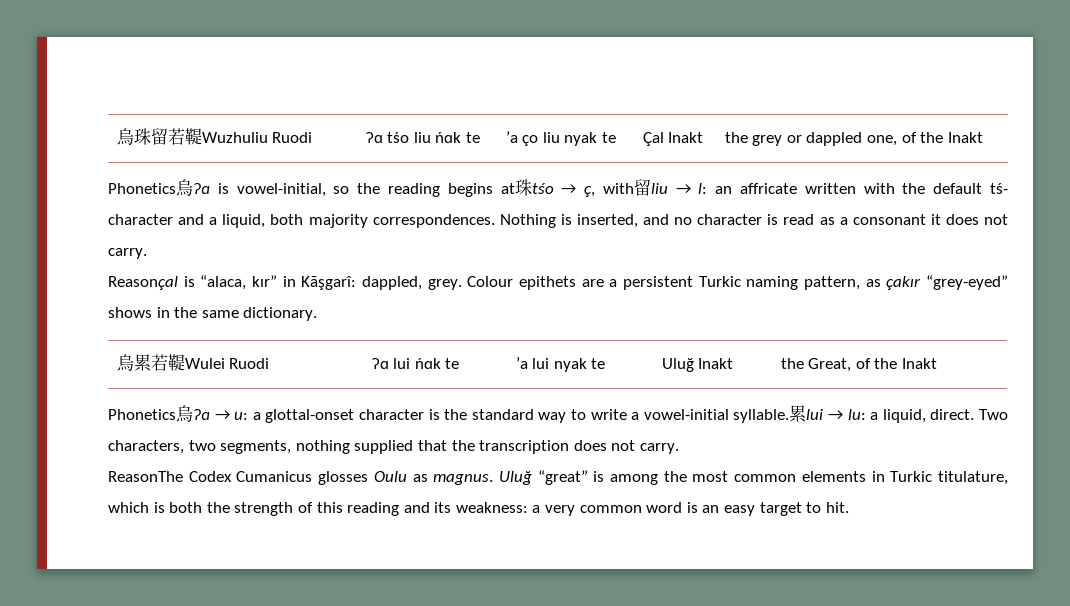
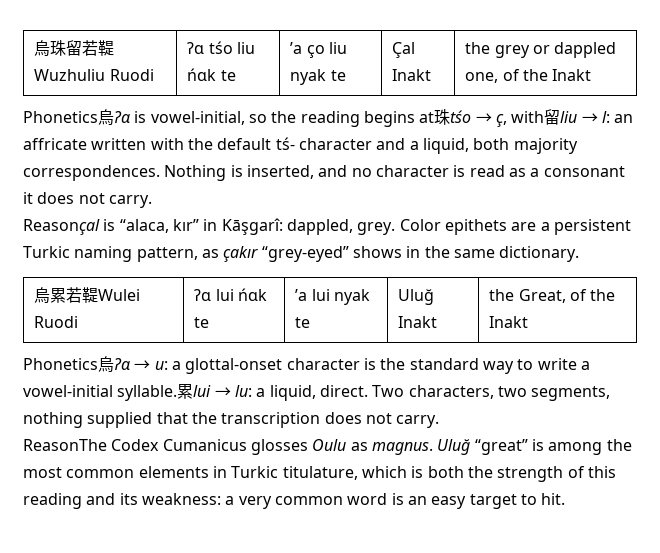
- Colour epithets are a persistent Turkic naming pattern, as çakır “grey-eyed” shows in the same dictionary.
+ Color epithets are a persistent Turkic naming pattern, as çakır “grey-eyed” shows in the same dictionary.

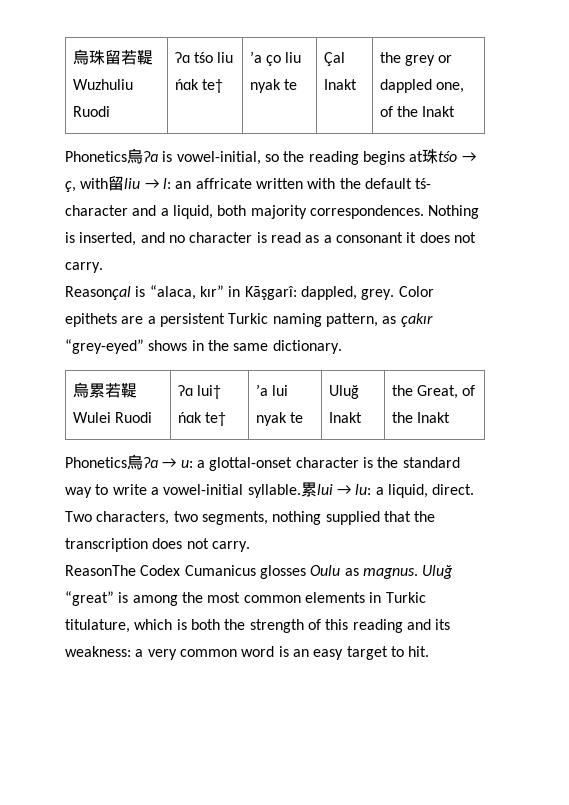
- 烏珠留若鞮Wuzhuliu Ruodi | ʔɑ tśo liu ńɑk te | ’a ço liu nyak te | Çal Inakt | the grey or dappled one, of the Inakt
+ 烏珠留若鞮Wuzhuliu Ruodi | ʔɑ tśo liu ńɑk te† | ’a ço liu nyak te | Çal Inakt | the grey or dappled one, of the Inakt
- 烏累若鞮Wulei Ruodi | ʔɑ lui ńɑk te | ’a lui nyak te | Uluğ Inakt | the Great, of the Inakt
+ 烏累若鞮Wulei Ruodi | ʔɑ lui† ńɑk te† | ’a lui nyak te | Uluğ Inakt | the Great, of the Inakt

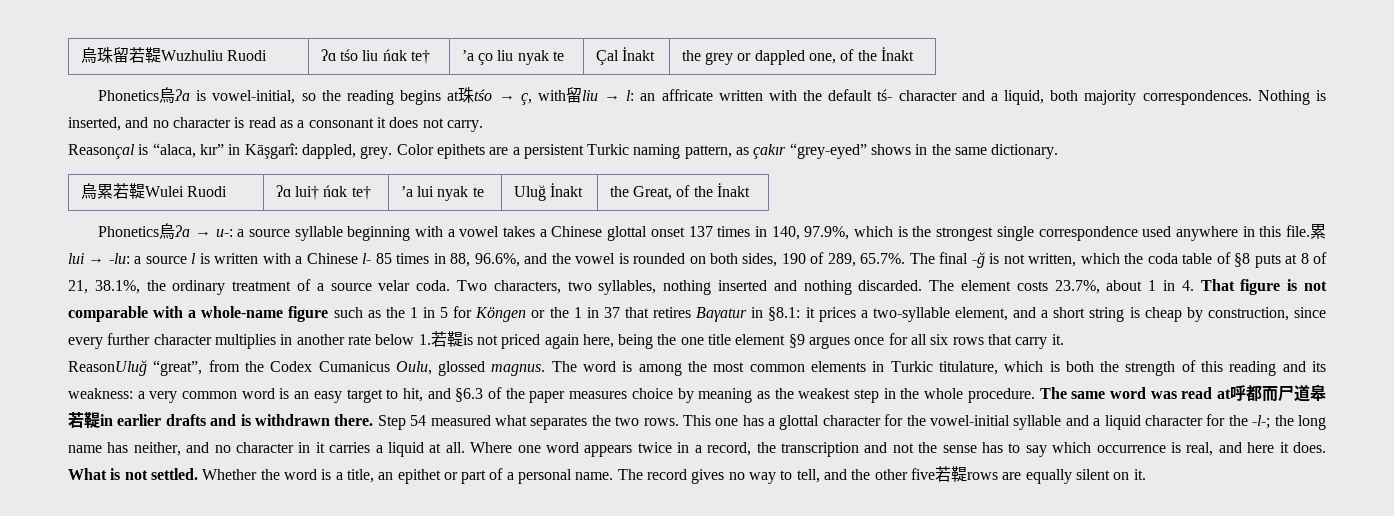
- 烏珠留若鞮Wuzhuliu Ruodi | ʔɑ tśo liu ńɑk te† | ’a ço liu nyak te | Çal Inakt | the grey or dappled one, of the Inakt
+ 烏珠留若鞮Wuzhuliu Ruodi | ʔɑ tśo liu ńɑk te† | ’a ço liu nyak te | Çal İnakt | the grey or dappled one, of the İnakt
- 烏累若鞮Wulei Ruodi | ʔɑ lui† ńɑk te† | ’a lui nyak te | Uluğ Inakt | the Great, of the Inakt
+ 烏累若鞮Wulei Ruodi | ʔɑ lui† ńɑk te† | ’a lui nyak te | Uluğ İnakt | the Great, of the İnakt
- Phonetics烏ʔɑ → u: a glottal-onset character is the standard way to write a vowel-initial syllable.累lui → lu: a liquid, direct. Two characters, two segments, nothing supplied that the transcription does not carry.
- ReasonThe Codex Cumanicus glosses Oulu as magnus. Uluğ “great” is among the most common elements in Turkic titulature, which is both the strength of this reading and its weakness: a very common word is an easy target to hit.
+ Phonetics烏ʔɑ → u-: a source syllable beginning with a vowel takes a Chinese glottal onset 137 times in 140, 97.9%, which is the strongest single correspondence used anywhere in this file.累lui → -lu: a source l is written with a Chinese l- 85 times in 88, 96.6%, and the vowel is rounded on both sides, 190 of 289, 65.7%. The final -ğ is not written, which the coda table of §8 puts at 8 of 21, 38.1%, the ordinary treatment of a source velar coda. Two characters, two syllables, nothing inserted and nothing discarded. The element costs 23.7%, about 1 in 4. That figure is not comparable with a whole-name figure such as the 1 in 5 for Köngen or the 1 in 37 that retires Baγatur in §8.1: it prices a two-syllable element, and a short string is cheap by construction, since every further character multiplies in another rate below 1.若鞮is not priced again here, being the one title element §9 argues once for all six rows that carry it.
+ ReasonUluğ “great”, from the Codex Cumanicus Oulu, glossed magnus. The word is among the most common elements in Turkic titulature, which is both the strength of this reading and its weakness: a very common word is an easy target to hit, and §6.3 of the paper measures choice by meaning as the weakest step in the whole procedure. The same word was read at呼都而尸道皋若鞮in earlier drafts and is withdrawn there. Step 54 measured what separates the two rows. This one has a glottal character for the vowel-initial syllable and a liquid character for the -l-; the long name has neither, and no character in it carries a liquid at all. Where one word appears twice in a record, the transcription and not the sense has to say which occurrence is real, and here it does. What is not settled. Whether the word is a title, an epithet or part of a personal name. The record gives no way to tell, and the other five若鞮rows are equally silent on it.

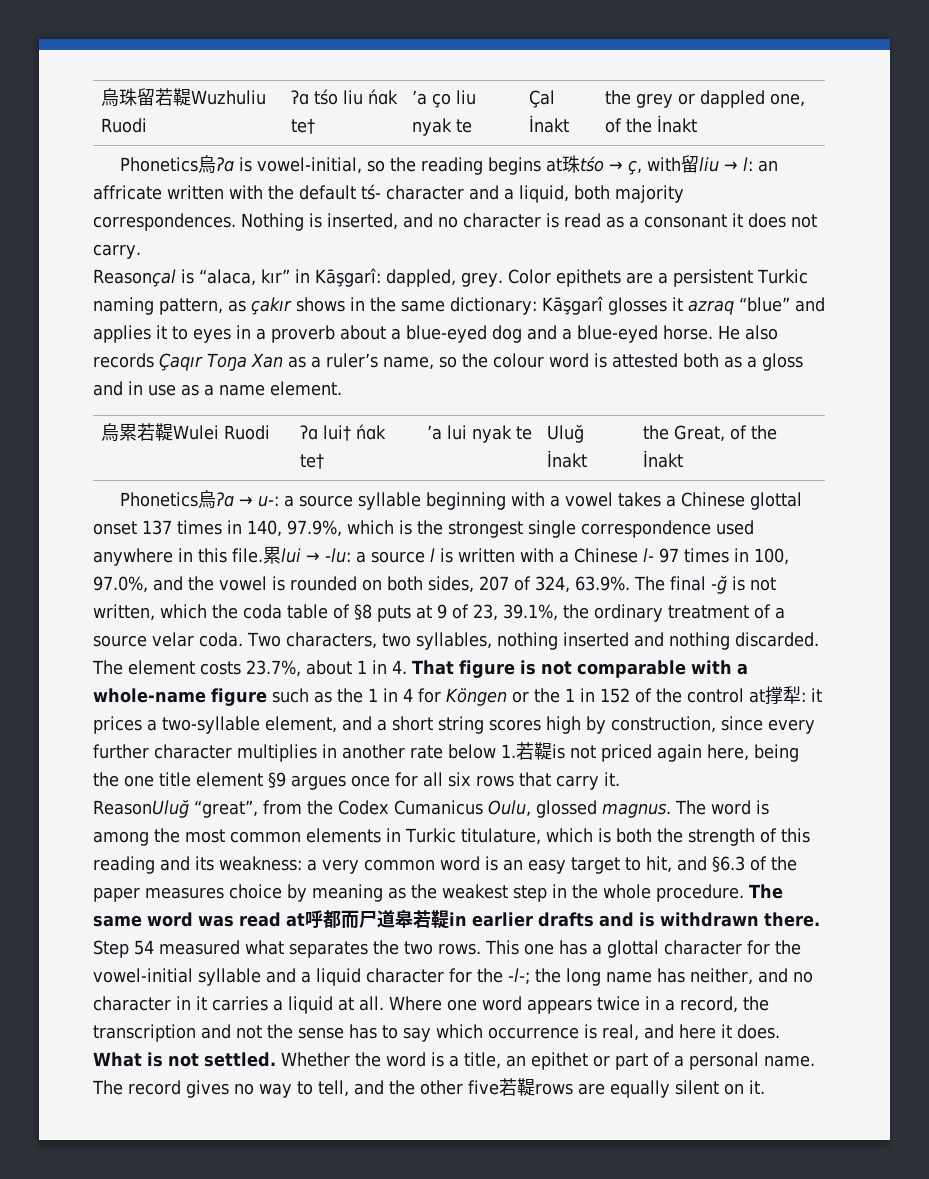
- Color epithets are a persistent Turkic naming pattern, as çakır “grey-eyed” shows in the same dictionary.
+ Color epithets are a persistent Turkic naming pattern, as çakır shows in the same dictionary: Kāşgarî glosses it azraq “blue” and applies it to eyes in a proverb about a blue-eyed dog and a blue-eyed horse. He also records Çaqır Toŋa Xan as a ruler’s name, so the colour word is attested both as a gloss and in use as a name element.
- 累lui → -lu: a source l is written with a Chinese l- 85 times in 88, 96.6%, and the vowel is rounded on both sides, 190 of 289, 65.7%. The final -ğ is not written, which the coda table of §8 puts at 8 of 21, 38.1%, the ordinary treatment of a source velar coda.
+ 累lui → -lu: a source l is written with a Chinese l- 97 times in 100, 97.0%, and the vowel is rounded on both sides, 207 of 324, 63.9%. The final -ğ is not written, which the coda table of §8 puts at 9 of 23, 39.1%, the ordinary treatment of a source velar coda.
- The element costs 23.7%, about 1 in 4. That figure is not comparable with a whole-name figure such as the 1 in 5 for Köngen or the 1 in 37 that retires Baγatur in §8.1:
+ The element costs 23.7%, about 1 in 4. That figure is not comparable with a whole-name figure such as the 1 in 4 for Köngen or the 1 in 152 of the control at撑犁:
- it prices a two-syllable element, and a short string is cheap by construction, since every further character multiplies in another rate below 1.若鞮is not priced again here, being the one title element §9 argues once for all six rows that carry it.
+ it prices a two-syllable element, and a short string scores high by construction, since every further character multiplies in another rate below 1.若鞮is not priced again here, being the one title element §9 argues once for all six rows that carry it.

